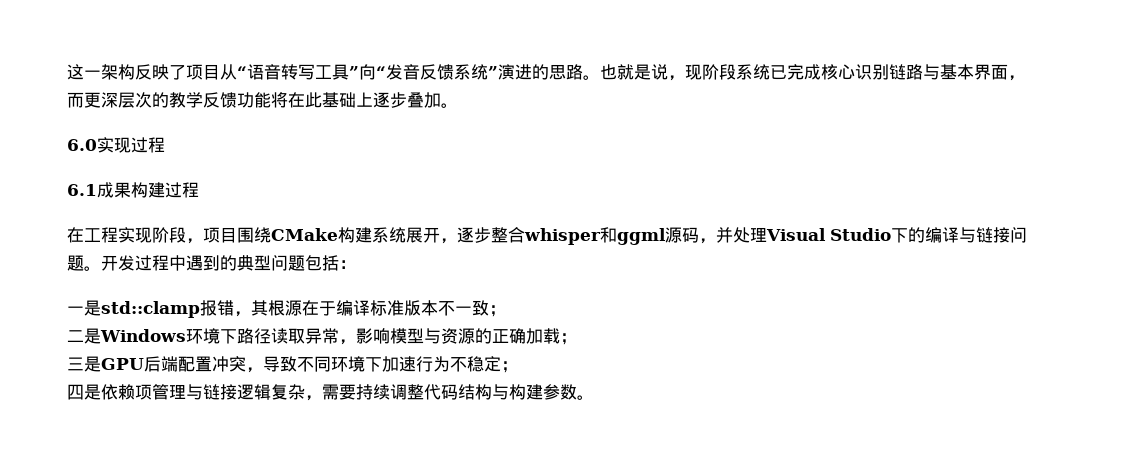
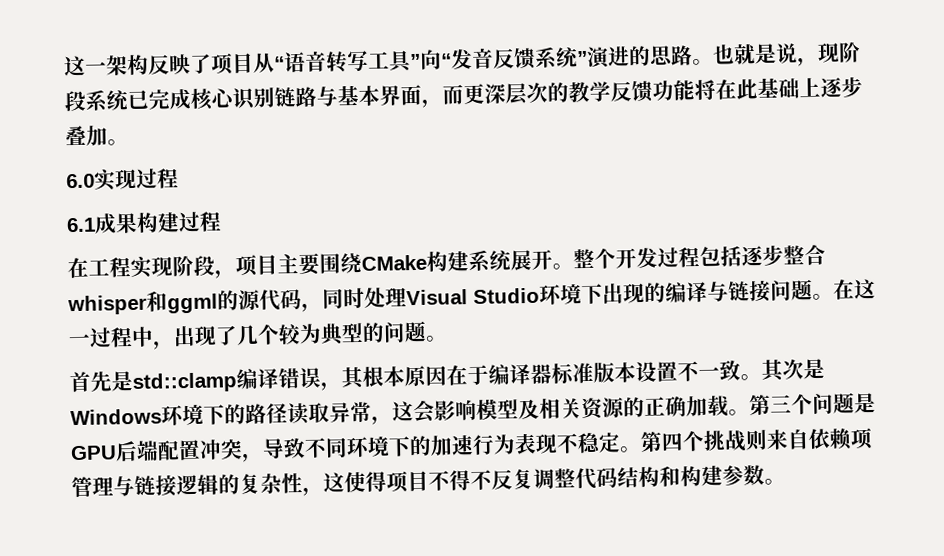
- 在工程实现阶段，项目围绕CMake构建系统展开，逐步整合whisper和ggml源码，并处理Visual Studio下的编译与链接问题。
+ 在工程实现阶段，项目主要围绕CMake构建系统展开。整个开发过程包括逐步整合whisper和ggml的源代码，同时处理Visual Studio环境下出现的编译与链接问题。
- 开发过程中遇到的典型问题包括：
- 一是std::clamp报错，其根源在于编译标准版本不一致；
- 二是Windows环境下路径读取异常，影响模型与资源的正确加载；
- 三是GPU后端配置冲突，导致不同环境下加速行为不稳定；
- 四是依赖项管理与链接逻辑复杂，需要持续调整代码结构与构建参数。
+ 在这一过程中，出现了几个较为典型的问题。
+ 首先是std::clamp编译错误，其根本原因在于编译器标准版本设置不一致。其次是Windows环境下的路径读取异常，这会影响模型及相关资源的正确加载。第三个问题是GPU后端配置冲突，导致不同环境下的加速行为表现不稳定。第四个挑战则来自依赖项管理与链接逻辑的复杂性，这使得项目不得不反复调整代码结构和构建参数。

